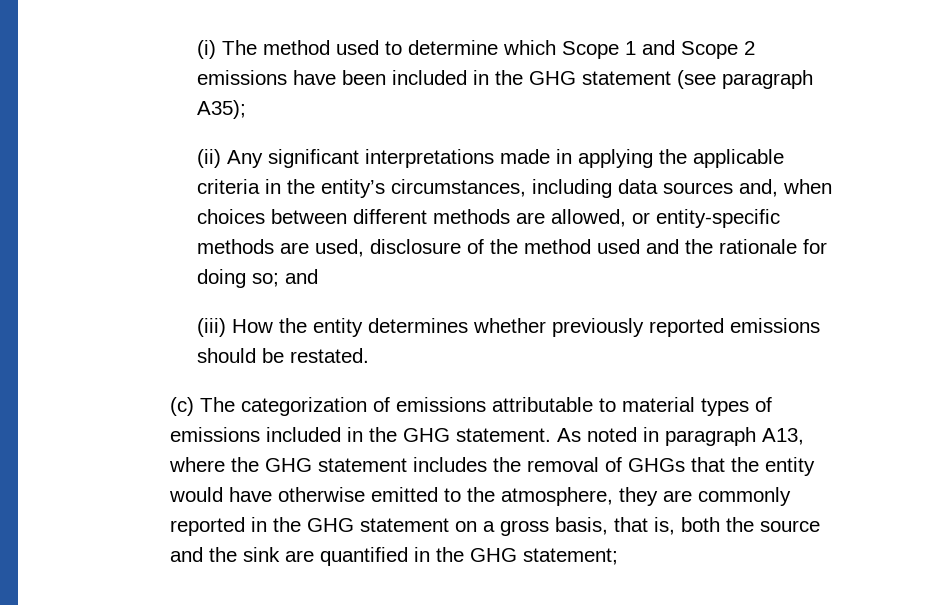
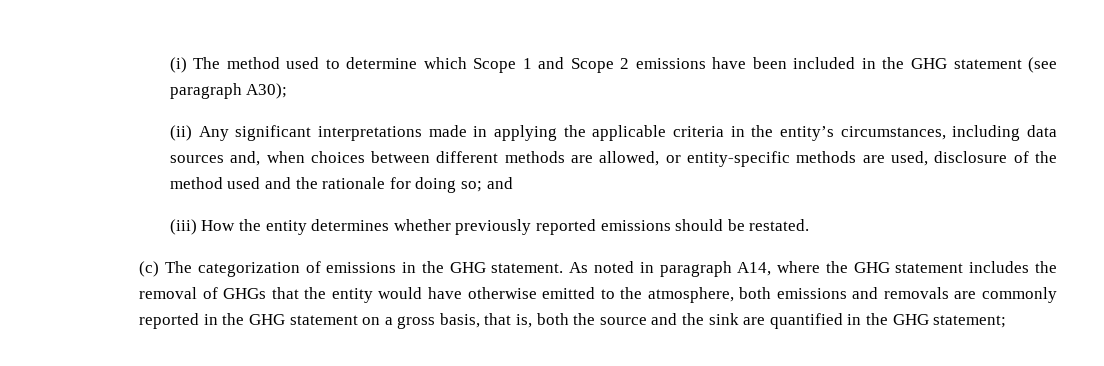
- (i) The method used to determine which Scope 1 and Scope 2 emissions have been included in the GHG statement (see paragraph A35);
+ (i) The method used to determine which Scope 1 and Scope 2 emissions have been included in the GHG statement (see paragraph A30);
- (c) The categorization of emissions attributable to material types of emissions included in the GHG statement.
+ (c) The categorization of emissions in the GHG statement.
- As noted in paragraph A13, where the GHG statement includes the removal of GHGs that the entity would have otherwise emitted to the atmosphere, they are commonly reported in the GHG statement on a gross basis, that is, both the source and the sink are quantified in the GHG statement;
+ As noted in paragraph A14, where the GHG statement includes the removal of GHGs that the entity would have otherwise emitted to the atmosphere, both emissions and removals are commonly reported in the GHG statement on a gross basis, that is, both the source and the sink are quantified in the GHG statement;

